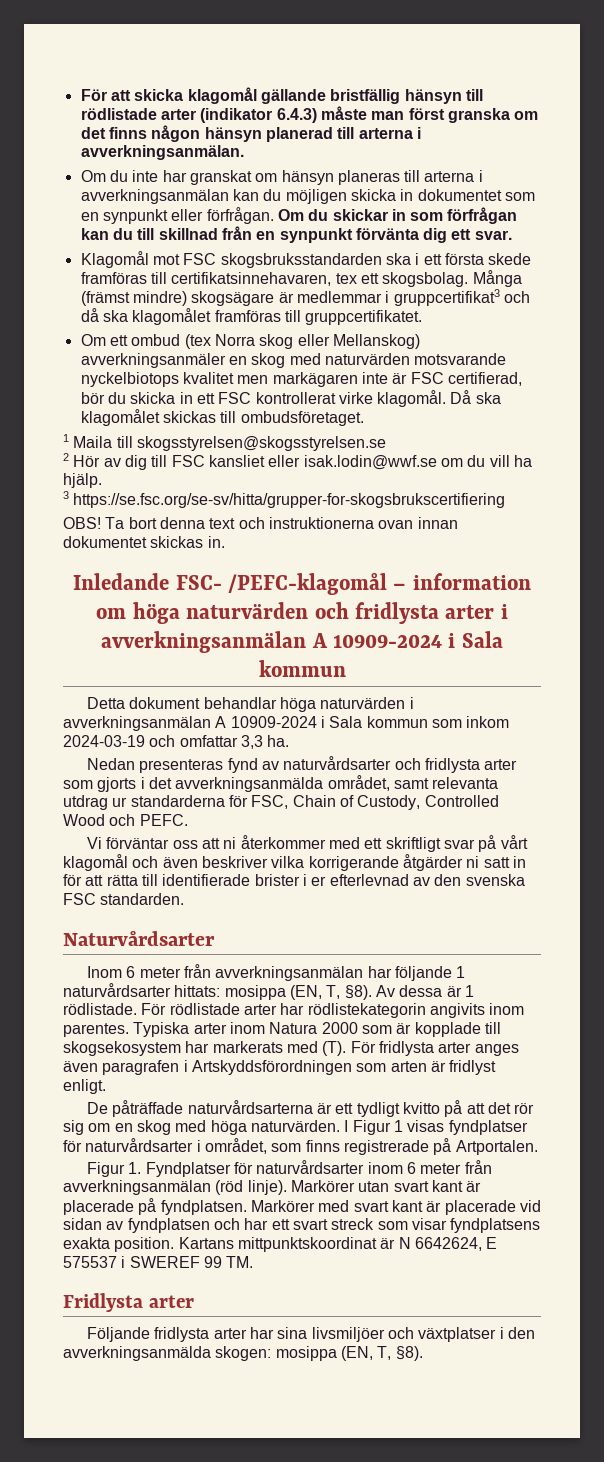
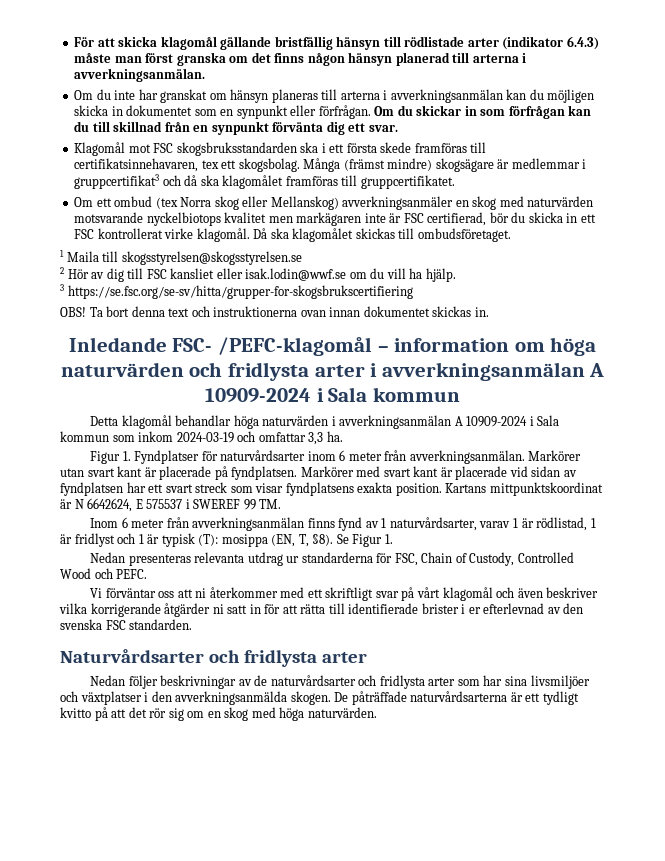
- Detta dokument behandlar höga naturvärden i avverkningsanmälan A 10909-2024 i Sala kommun som inkom 2024-03-19 och omfattar 3,3 ha.
+ Detta klagomål behandlar höga naturvärden i avverkningsanmälan A 10909-2024 i Sala kommun som inkom 2024-03-19 och omfattar 3,3 ha.
- Nedan presenteras fynd av naturvårdsarter och fridlysta arter som gjorts i det avverkningsanmälda området, samt relevanta utdrag ur standarderna för FSC, Chain of Custody, Controlled Wood och PEFC.
+ Figur 1. Fyndplatser för naturvårdsarter inom 6 meter från avverkningsanmälan. Markörer utan svart kant är placerade på fyndplatsen. Markörer med svart kant är placerade vid sidan av fyndplatsen har ett svart streck som visar fyndplatsens exakta position. Kartans mittpunktskoordinat är N 6642624, E 575537 i SWEREF 99 TM.
+ Inom 6 meter från avverkningsanmälan finns fynd av 1 naturvårdsarter, varav 1 är rödlistad, 1 är fridlyst och 1 är typisk (T): mosippa (EN, T, §8). Se Figur 1.
+ Nedan presenteras relevanta utdrag ur standarderna för FSC, Chain of Custody, Controlled Wood och PEFC.
- Naturvårdsarter
- Inom 6 meter från avverkningsanmälan har följande 1 naturvårdsarter hittats: mosippa (EN, T, §8). Av dessa är 1 rödlistade. För rödlistade arter har rödlistekategorin angivits inom parentes. Typiska arter inom Natura 2000 som är kopplade till skogsekosystem har markerats med (T). För fridlysta arter anges även paragrafen i Artskyddsförordningen som arten är fridlyst enligt.
- De påträffade naturvårdsarterna är ett tydligt kvitto på att det rör sig om en skog med höga naturvärden. I Figur 1 visas fyndplatser för naturvårdsarter i området, som finns registrerade på Artportalen.
- Figur 1. Fyndplatser för naturvårdsarter inom 6 meter från avverkningsanmälan (röd linje). Markörer utan svart kant är placerade på fyndplatsen. Markörer med svart kant är placerade vid sidan av fyndplatsen och har ett svart streck som visar fyndplatsens exakta position. Kartans mittpunktskoordinat är N 6642624, E 575537 i SWEREF 99 TM.
- Fridlysta arter
- Följande fridlysta arter har sina livsmiljöer och växtplatser i den avverkningsanmälda skogen: mosippa (EN, T, §8).
+ Naturvårdsarter och fridlysta arter
+ Nedan följer beskrivningar av de naturvårdsarter och fridlysta arter som har sina livsmiljöer och växtplatser i den avverkningsanmälda skogen. De påträffade naturvårdsarterna är ett tydligt kvitto på att det rör sig om en skog med höga naturvärden.

